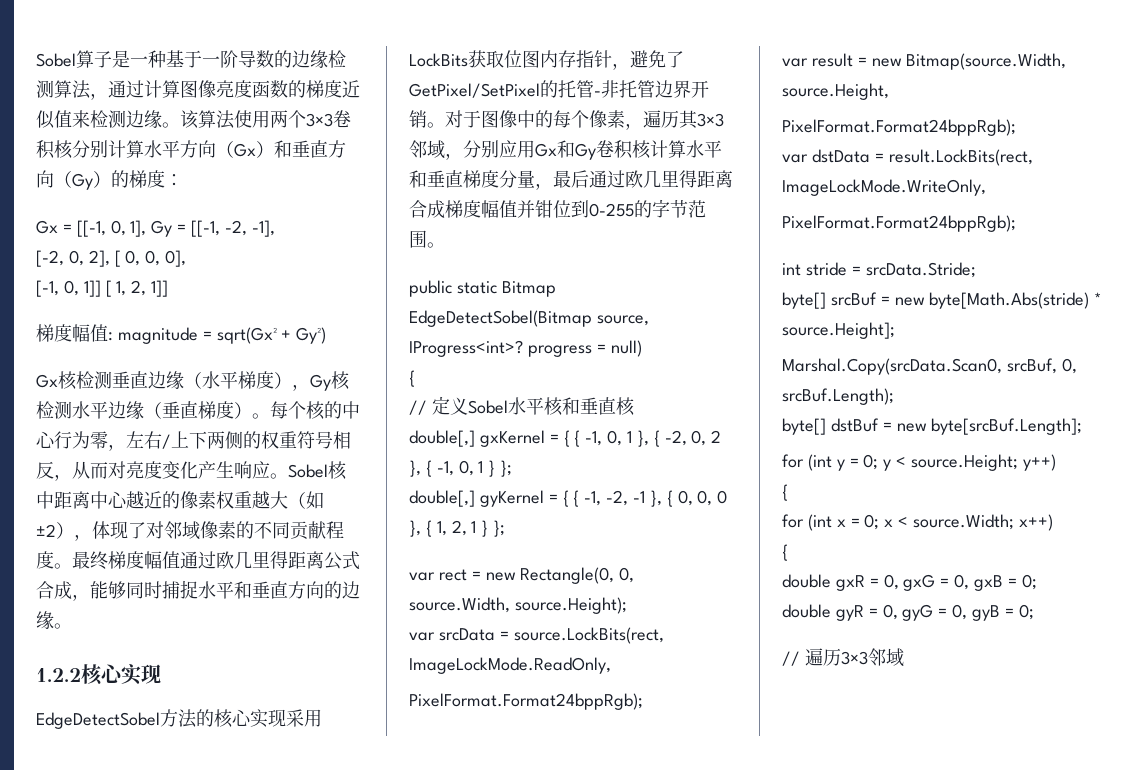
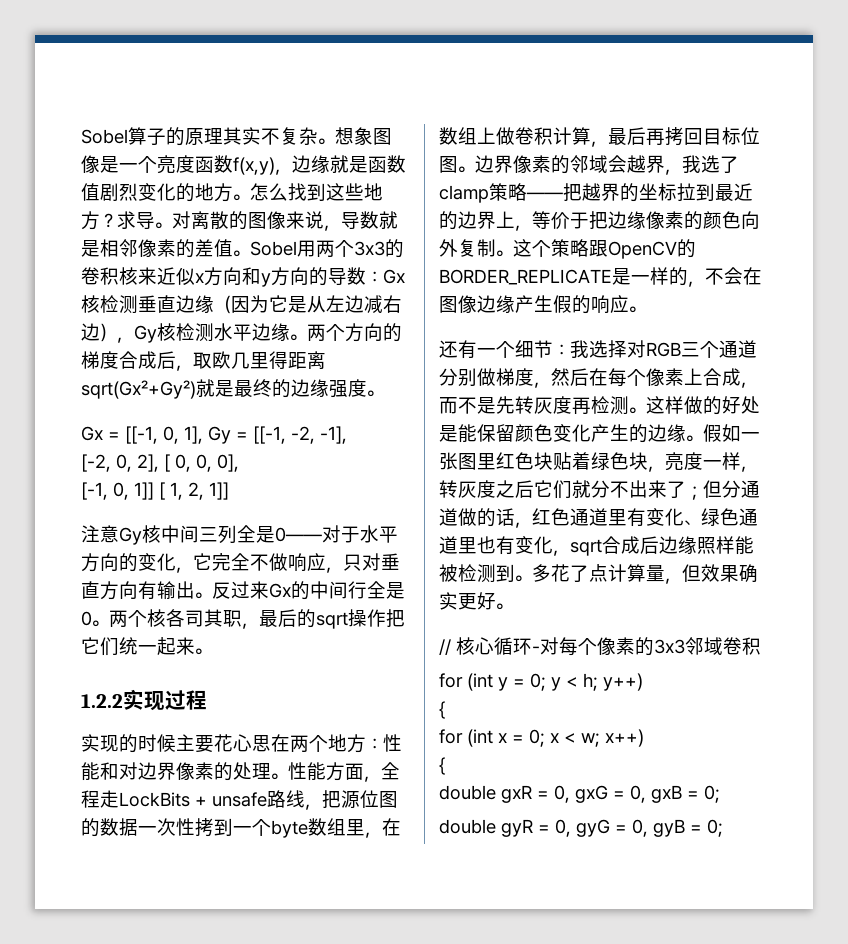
- Sobel算子是一种基于一阶导数的边缘检测算法，通过计算图像亮度函数的梯度近似值来检测边缘。该算法使用两个3×3卷积核分别计算水平方向（Gx）和垂直方向（Gy）的梯度：
+ Sobel算子的原理其实不复杂。想象图像是一个亮度函数f(x,y)，边缘就是函数值剧烈变化的地方。怎么找到这些地方？求导。对离散的图像来说，导数就是相邻像素的差值。Sobel用两个3x3的卷积核来近似x方向和y方向的导数：Gx核检测垂直边缘（因为它是从左边减右边），Gy核检测水平边缘。两个方向的梯度合成后，取欧几里得距离sqrt(Gx²+Gy²)就是最终的边缘强度。
- 梯度幅值: magnitude = sqrt(Gx² + Gy²)
- Gx核检测垂直边缘（水平梯度），Gy核检测水平边缘（垂直梯度）。每个核的中心行为零，左右/上下两侧的权重符号相反，从而对亮度变化产生响应。Sobel核中距离中心越近的像素权重越大（如±2），体现了对邻域像素的不同贡献程度。最终梯度幅值通过欧几里得距离公式合成，能够同时捕捉水平和垂直方向的边缘。
- 1.2.2核心实现
- EdgeDetectSobel方法的核心实现采用LockBits获取位图内存指针，避免了GetPixel/SetPixel的托管-非托管边界开销。对于图像中的每个像素，遍历其3×3邻域，分别应用Gx和Gy卷积核计算水平和垂直梯度分量，最后通过欧几里得距离合成梯度幅值并钳位到0-255的字节范围。
- public static Bitmap EdgeDetectSobel(Bitmap source, IProgress<int>? progress = null)
- {
- // 定义Sobel水平核和垂直核
- double[,] gxKernel = { { -1, 0, 1 }, { -2, 0, 2 }, { -1, 0, 1 } };
- double[,] gyKernel = { { -1, -2, -1 }, { 0, 0, 0 }, { 1, 2, 1 } };
- var rect = new Rectangle(0, 0, source.Width, source.Height);
- var srcData = source.LockBits(rect, ImageLockMode.ReadOnly,
- PixelFormat.Format24bppRgb);
- var result = new Bitmap(source.Width, source.Height,
- PixelFormat.Format24bppRgb);
- var dstData = result.LockBits(rect, ImageLockMode.WriteOnly,
- PixelFormat.Format24bppRgb);
- int stride = srcData.Stride;
- byte[] srcBuf = new byte[Math.Abs(stride) * source.Height];
- Marshal.Copy(srcData.Scan0, srcBuf, 0, srcBuf.Length);
- byte[] dstBuf = new byte[srcBuf.Length];
+ 注意Gy核中间三列全是0——对于水平方向的变化，它完全不做响应，只对垂直方向有输出。反过来Gx的中间行全是0。两个核各司其职，最后的sqrt操作把它们统一起来。
+ 1.2.2实现过程
+ 实现的时候主要花心思在两个地方：性能和对边界像素的处理。性能方面，全程走LockBits + unsafe路线，把源位图的数据一次性拷到一个byte数组里，在数组上做卷积计算，最后再拷回目标位图。边界像素的邻域会越界，我选了clamp策略——把越界的坐标拉到最近的边界上，等价于把边缘像素的颜色向外复制。这个策略跟OpenCV的BORDER_REPLICATE是一样的，不会在图像边缘产生假的响应。
+ 还有一个细节：我选择对RGB三个通道分别做梯度，然后在每个像素上合成，而不是先转灰度再检测。这样做的好处是能保留颜色变化产生的边缘。假如一张图里红色块贴着绿色块，亮度一样，转灰度之后它们就分不出来了；但分通道做的话，红色通道里有变化、绿色通道里也有变化，sqrt合成后边缘照样能被检测到。多花了点计算量，但效果确实更好。
+ // 核心循环-对每个像素的3x3邻域卷积
- for (int y = 0; y < source.Height; y++)
+ for (int y = 0; y < h; y++)
- for (int x = 0; x < source.Width; x++)
+ for (int x = 0; x < w; x++)
- // 遍历3×3邻域

